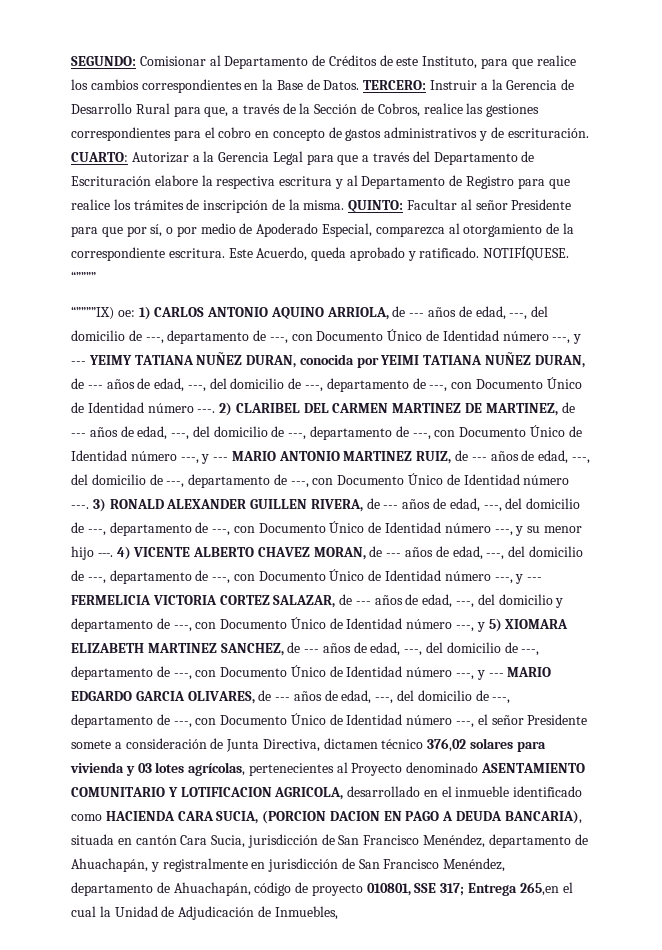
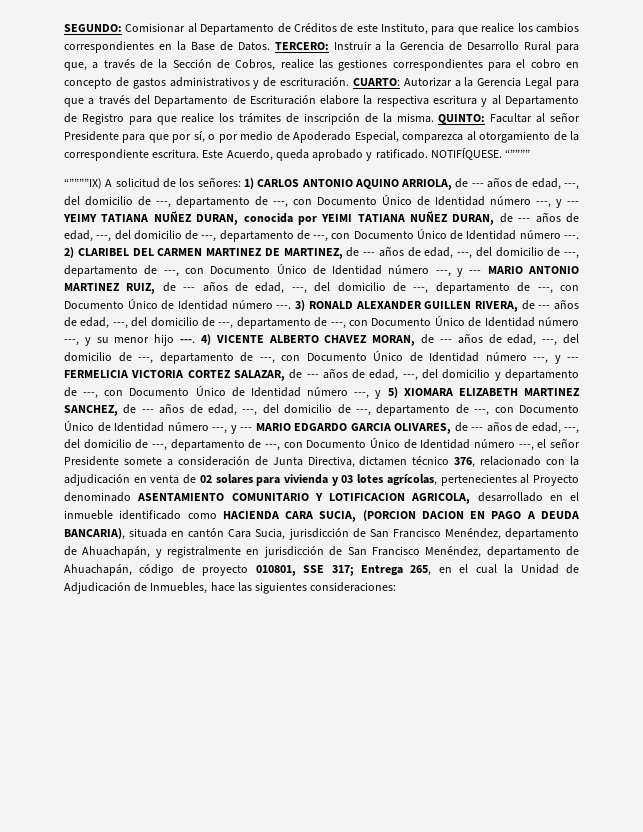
- “””””IX) oe: 1) CARLOS ANTONIO AQUINO ARRIOLA, de --- años de edad, ---, del domicilio de ---, departamento de ---, con Documento Único de Identidad número ---, y --- YEIMY TATIANA NUÑEZ DURAN, conocida por YEIMI TATIANA NUÑEZ DURAN, de --- años de edad, ---, del domicilio de ---, departamento de ---, con Documento Único de Identidad número ---.
+ “””””IX) A solicitud de los señores: 1) CARLOS ANTONIO AQUINO ARRIOLA, de --- años de edad, ---, del domicilio de ---, departamento de ---, con Documento Único de Identidad número ---, y --- YEIMY TATIANA NUÑEZ DURAN, conocida por YEIMI TATIANA NUÑEZ DURAN, de --- años de edad, ---, del domicilio de ---, departamento de ---, con Documento Único de Identidad número ---.
- 4) VICENTE ALBERTO CHAVEZ MORAN, de --- años de edad, ---, del domicilio de ---, departamento de ---, con Documento Único de Identidad número ---, y --- FERMELICIA VICTORIA CORTEZ SALAZAR, de --- años de edad, ---, del domicilio y departamento de ---, con Documento Único de Identidad número ---, y 5) XIOMARA ELIZABETH MARTINEZ SANCHEZ, de --- años de edad, ---, del domicilio de ---, departamento de ---, con Documento Único de Identidad número ---, y --- MARIO EDGARDO GARCIA OLIVARES, de --- años de edad, ---, del domicilio de ---, departamento de ---, con Documento Único de Identidad número ---, el señor Presidente somete a consideración de Junta Directiva, dictamen técnico 376,02 solares para vivienda y 03 lotes agrícolas, pertenecientes al Proyecto denominado ASENTAMIENTO COMUNITARIO Y LOTIFICACION AGRICOLA, desarrollado en el inmueble identificado como HACIENDA CARA SUCIA, (PORCION DACION EN PAGO A DEUDA BANCARIA), situada en cantón Cara Sucia, jurisdicción de San Francisco Menéndez, departamento de Ahuachapán, y registralmente en jurisdicción de San Francisco Menéndez, departamento de Ahuachapán, código de proyecto 010801, SSE 317;
+ 4) VICENTE ALBERTO CHAVEZ MORAN, de --- años de edad, ---, del domicilio de ---, departamento de ---, con Documento Único de Identidad número ---, y --- FERMELICIA VICTORIA CORTEZ SALAZAR, de --- años de edad, ---, del domicilio y departamento de ---, con Documento Único de Identidad número ---, y 5) XIOMARA ELIZABETH MARTINEZ SANCHEZ, de --- años de edad, ---, del domicilio de ---, departamento de ---, con Documento Único de Identidad número ---, y --- MARIO EDGARDO GARCIA OLIVARES, de --- años de edad, ---, del domicilio de ---, departamento de ---, con Documento Único de Identidad número ---, el señor Presidente somete a consideración de Junta Directiva, dictamen técnico 376, relacionado con la adjudicación en venta de 02 solares para vivienda y 03 lotes agrícolas, pertenecientes al Proyecto denominado ASENTAMIENTO COMUNITARIO Y LOTIFICACION AGRICOLA, desarrollado en el inmueble identificado como HACIENDA CARA SUCIA, (PORCION DACION EN PAGO A DEUDA BANCARIA), situada en cantón Cara Sucia, jurisdicción de San Francisco Menéndez, departamento de Ahuachapán, y registralmente en jurisdicción de San Francisco Menéndez, departamento de Ahuachapán, código de proyecto 010801, SSE 317;
- Entrega 265,en el cual la Unidad de Adjudicación de Inmuebles,
+ Entrega 265, en el cual la Unidad de Adjudicación de Inmuebles, hace las siguientes consideraciones:

